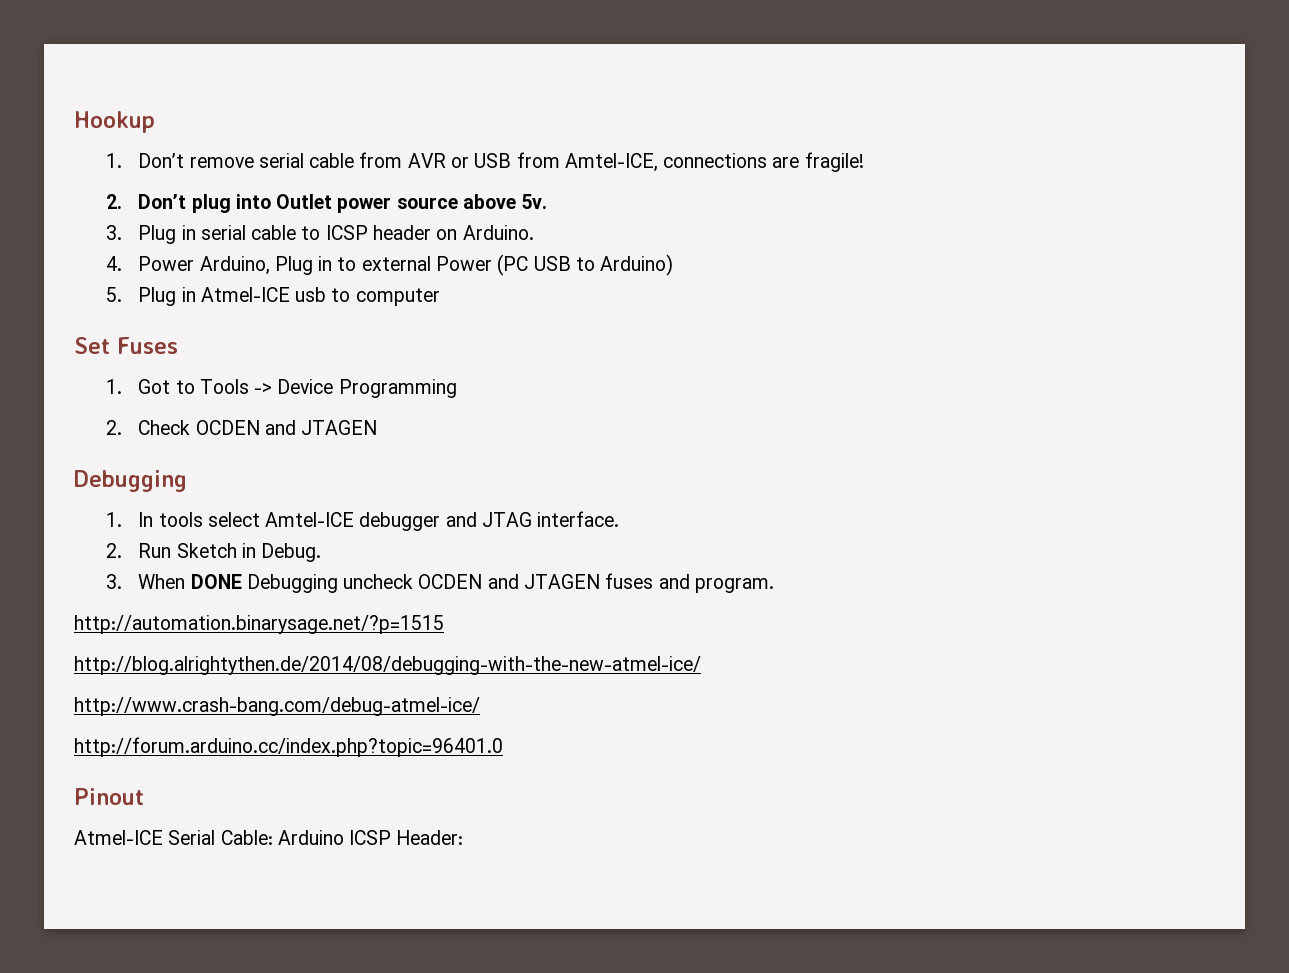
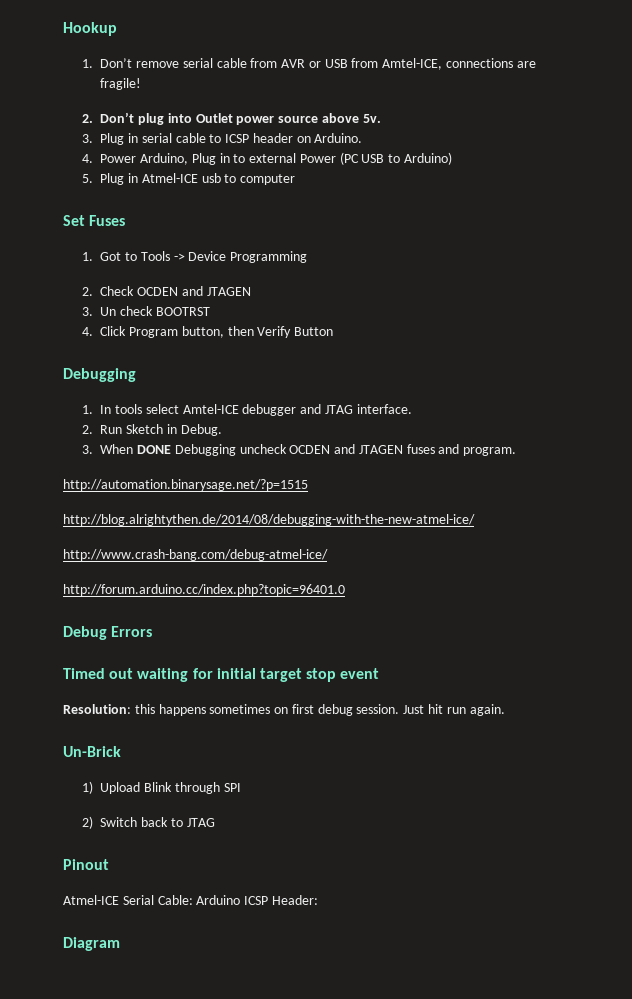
+ 3. Un check BOOTRST
+ 4. Click Program button, then Verify Button
+ Debug Errors
+ Timed out waiting for initial target stop event
+ Resolution: this happens sometimes on first debug session. Just hit run again.
+ Un-Brick
+ 1) Upload Blink through SPI
+ 2) Switch back to JTAG
+ Diagram

